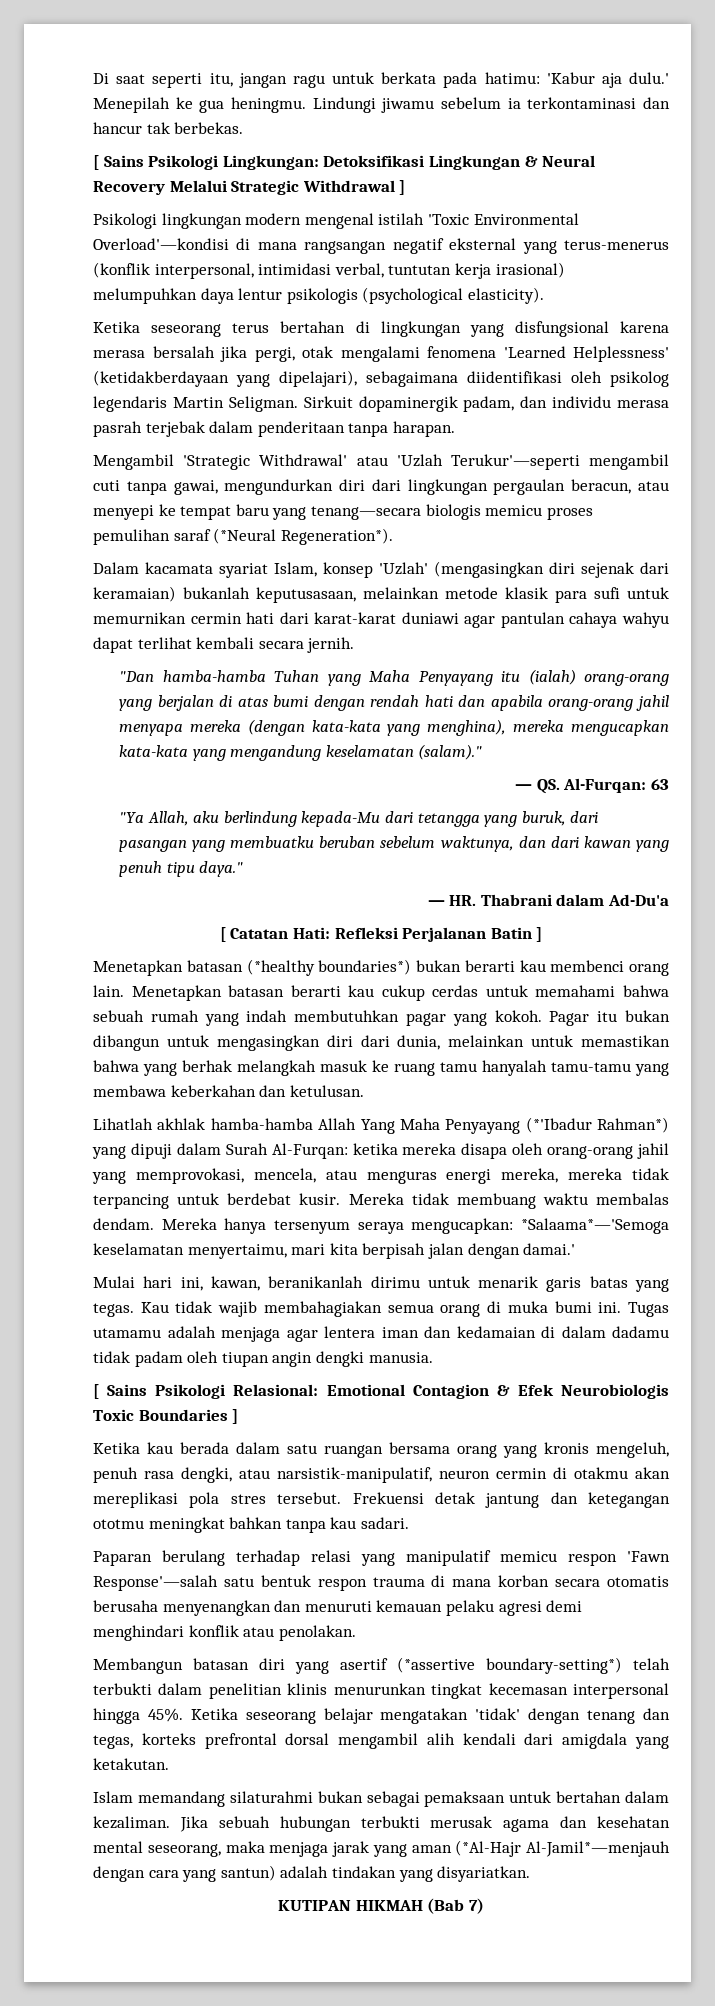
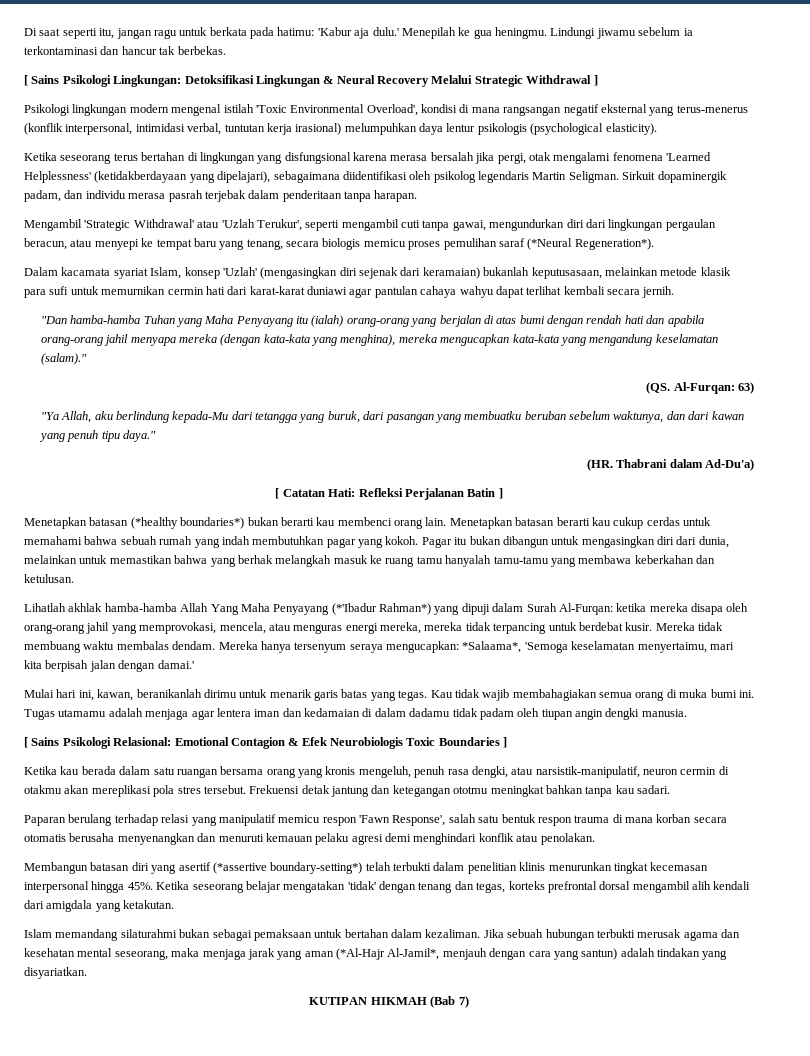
- Psikologi lingkungan modern mengenal istilah 'Toxic Environmental Overload'—kondisi di mana rangsangan negatif eksternal yang terus-menerus (konflik interpersonal, intimidasi verbal, tuntutan kerja irasional) melumpuhkan daya lentur psikologis (psychological elasticity).
+ Psikologi lingkungan modern mengenal istilah 'Toxic Environmental Overload', kondisi di mana rangsangan negatif eksternal yang terus-menerus (konflik interpersonal, intimidasi verbal, tuntutan kerja irasional) melumpuhkan daya lentur psikologis (psychological elasticity).
- Mengambil 'Strategic Withdrawal' atau 'Uzlah Terukur'—seperti mengambil cuti tanpa gawai, mengundurkan diri dari lingkungan pergaulan beracun, atau menyepi ke tempat baru yang tenang—secara biologis memicu proses pemulihan saraf (*Neural Regeneration*).
+ Mengambil 'Strategic Withdrawal' atau 'Uzlah Terukur', seperti mengambil cuti tanpa gawai, mengundurkan diri dari lingkungan pergaulan beracun, atau menyepi ke tempat baru yang tenang, secara biologis memicu proses pemulihan saraf (*Neural Regeneration*).
- — QS. Al-Furqan: 63
+ (QS. Al-Furqan: 63)
- — HR. Thabrani dalam Ad-Du'a
+ (HR. Thabrani dalam Ad-Du'a)
- Mereka hanya tersenyum seraya mengucapkan: *Salaama*—'Semoga keselamatan menyertaimu, mari kita berpisah jalan dengan damai.'
+ Mereka hanya tersenyum seraya mengucapkan: *Salaama*, 'Semoga keselamatan menyertaimu, mari kita berpisah jalan dengan damai.'
- Paparan berulang terhadap relasi yang manipulatif memicu respon 'Fawn Response'—salah satu bentuk respon trauma di mana korban secara otomatis berusaha menyenangkan dan menuruti kemauan pelaku agresi demi menghindari konflik atau penolakan.
+ Paparan berulang terhadap relasi yang manipulatif memicu respon 'Fawn Response', salah satu bentuk respon trauma di mana korban secara otomatis berusaha menyenangkan dan menuruti kemauan pelaku agresi demi menghindari konflik atau penolakan.
- Jika sebuah hubungan terbukti merusak agama dan kesehatan mental seseorang, maka menjaga jarak yang aman (*Al-Hajr Al-Jamil*—menjauh dengan cara yang santun) adalah tindakan yang disyariatkan.
+ Jika sebuah hubungan terbukti merusak agama dan kesehatan mental seseorang, maka menjaga jarak yang aman (*Al-Hajr Al-Jamil*, menjauh dengan cara yang santun) adalah tindakan yang disyariatkan.

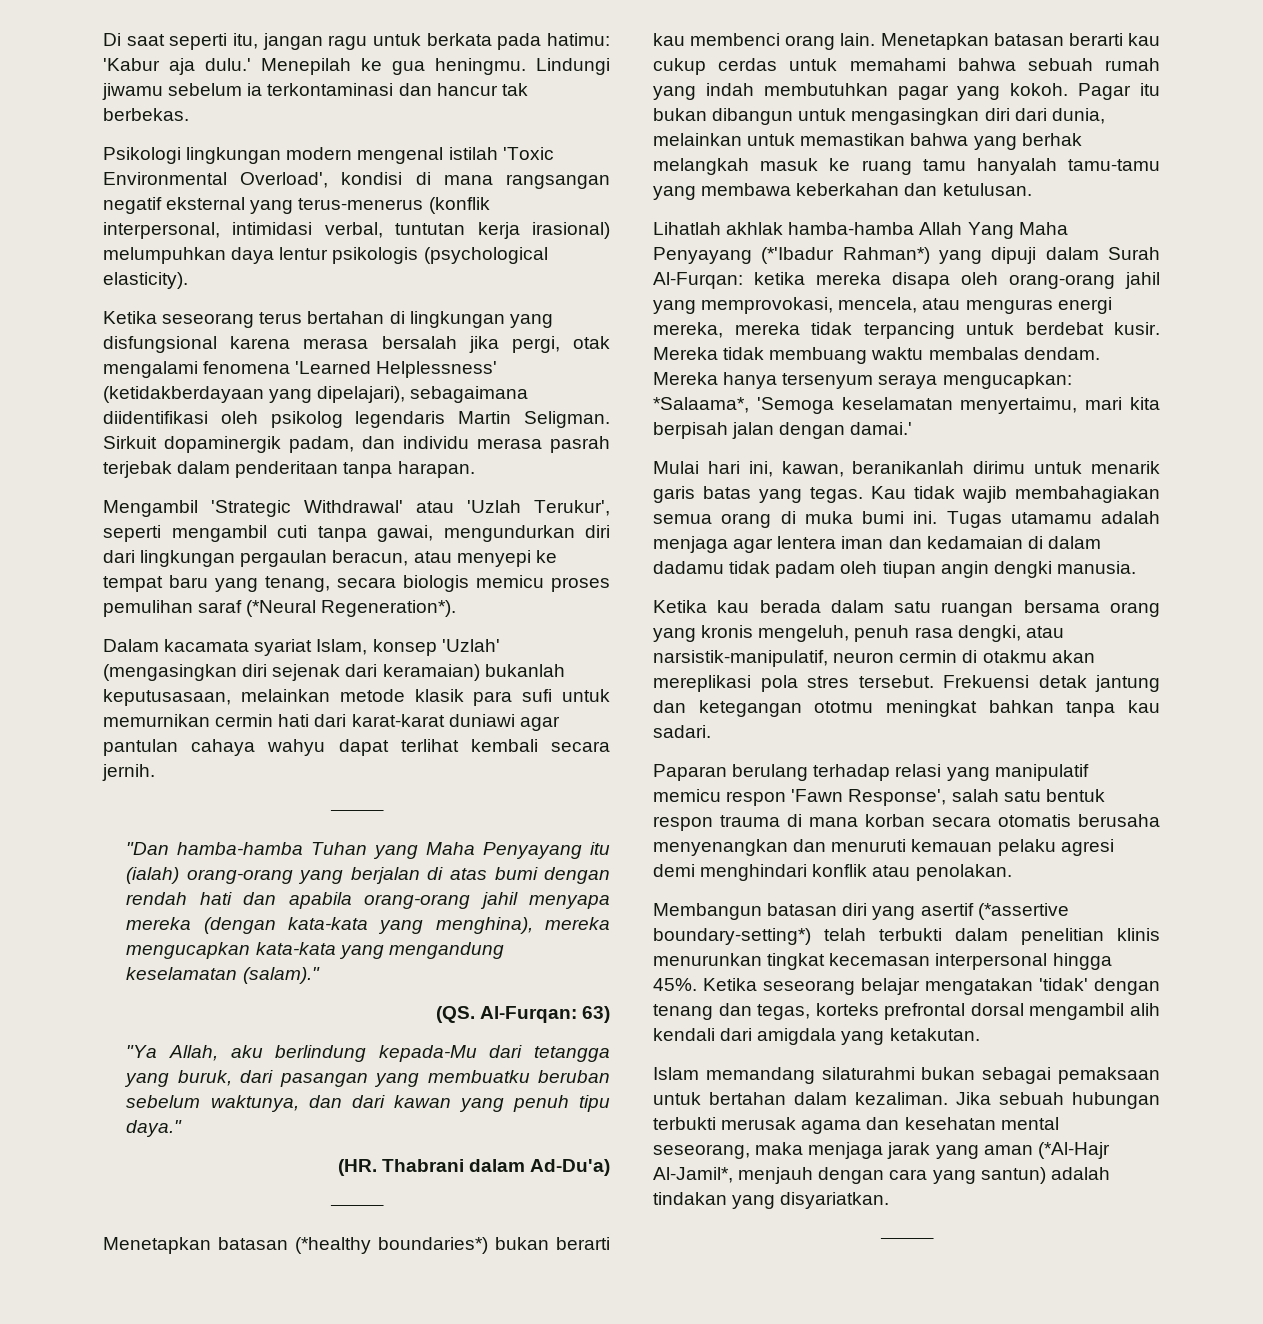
- [ Sains Psikologi Lingkungan: Detoksifikasi Lingkungan & Neural Recovery Melalui Strategic Withdrawal ]
  Dalam kacamata syariat Islam, konsep 'Uzlah' (mengasingkan diri sejenak dari keramaian) bukanlah keputusasaan, melainkan metode klasik para sufi untuk memurnikan cermin hati dari karat-karat duniawi agar pantulan cahaya wahyu dapat terlihat kembali secara jernih.
+ ────
  (HR. Thabrani dalam Ad-Du'a)
- [ Catatan Hati: Refleksi Perjalanan Batin ]
+ ────
- [ Sains Psikologi Relasional: Emotional Contagion & Efek Neurobiologis Toxic Boundaries ]
  Jika sebuah hubungan terbukti merusak agama dan kesehatan mental seseorang, maka menjaga jarak yang aman (*Al-Hajr Al-Jamil*, menjauh dengan cara yang santun) adalah tindakan yang disyariatkan.
- KUTIPAN HIKMAH (Bab 7)
+ ────

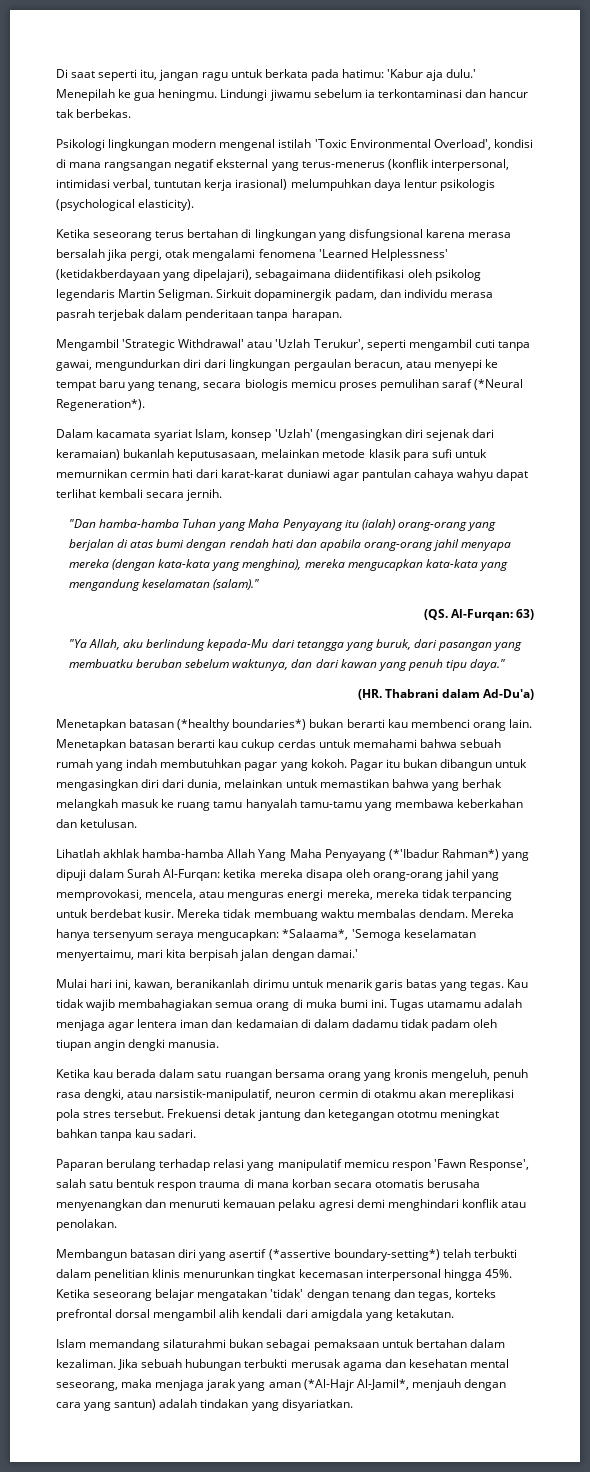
  Dalam kacamata syariat Islam, konsep 'Uzlah' (mengasingkan diri sejenak dari keramaian) bukanlah keputusasaan, melainkan metode klasik para sufi untuk memurnikan cermin hati dari karat-karat duniawi agar pantulan cahaya wahyu dapat terlihat kembali secara jernih.
- ────
  (HR. Thabrani dalam Ad-Du'a)
- ────
  Jika sebuah hubungan terbukti merusak agama dan kesehatan mental seseorang, maka menjaga jarak yang aman (*Al-Hajr Al-Jamil*, menjauh dengan cara yang santun) adalah tindakan yang disyariatkan.
- ────

